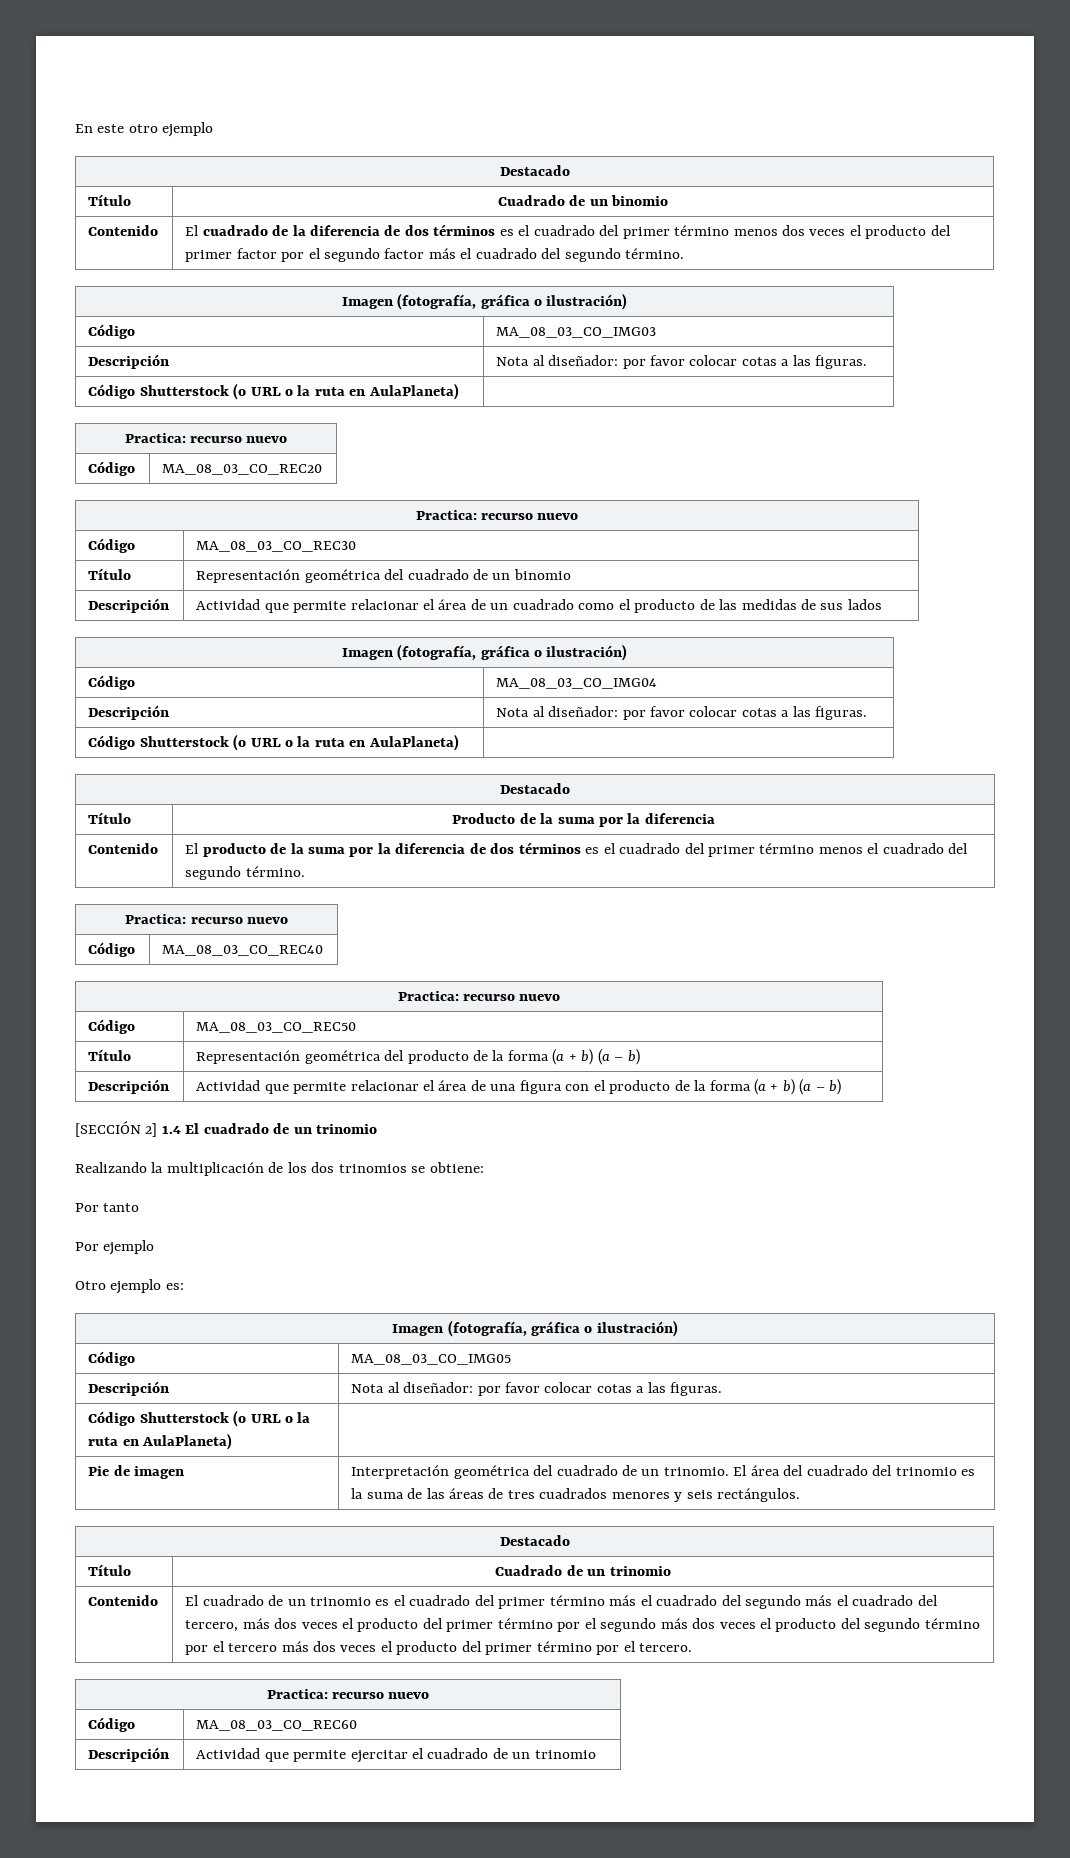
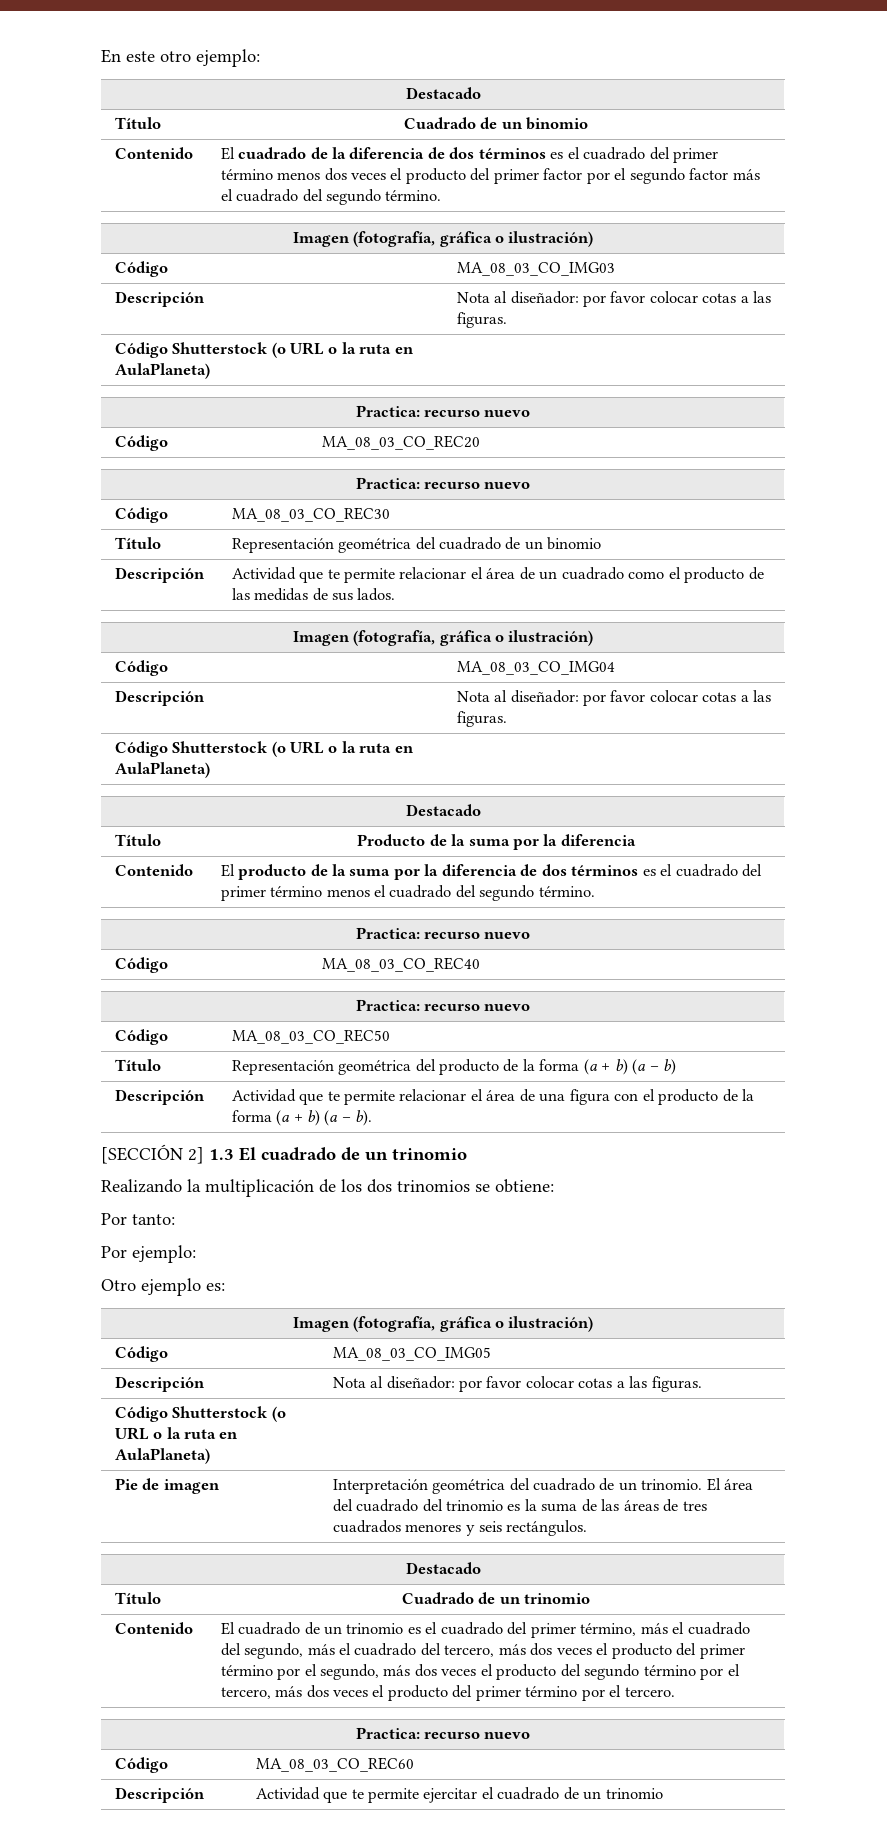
- En este otro ejemplo
+ En este otro ejemplo:
- Descripción | Actividad que permite relacionar el área de un cuadrado como el producto de las medidas de sus lados
+ Descripción | Actividad que te permite relacionar el área de un cuadrado como el producto de las medidas de sus lados.
- Descripción | Actividad que permite relacionar el área de una figura con el producto de la forma (a + b) (a – b)
+ Descripción | Actividad que te permite relacionar el área de una figura con el producto de la forma (a + b) (a – b).
- [SECCIÓN 2] 1.4 El cuadrado de un trinomio
+ [SECCIÓN 2] 1.3 El cuadrado de un trinomio
- Por tanto
- Por ejemplo
+ Por tanto:
+ Por ejemplo:
- El cuadrado de un trinomio es el cuadrado del primer término más el cuadrado del segundo más el cuadrado del tercero, más dos veces el producto del primer término por el segundo más dos veces el producto del segundo término por el tercero más dos veces el producto del primer término por el tercero.
+ El cuadrado de un trinomio es el cuadrado del primer término, más el cuadrado del segundo, más el cuadrado del tercero, más dos veces el producto del primer término por el segundo, más dos veces el producto del segundo término por el tercero, más dos veces el producto del primer término por el tercero.
- Descripción | Actividad que permite ejercitar el cuadrado de un trinomio
+ Descripción | Actividad que te permite ejercitar el cuadrado de un trinomio

